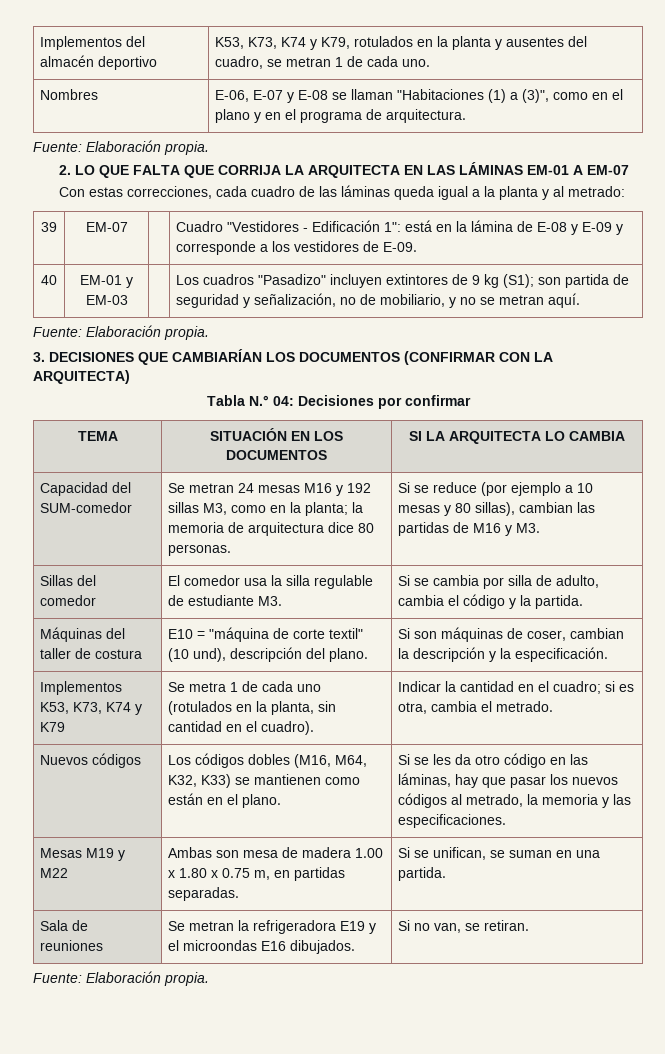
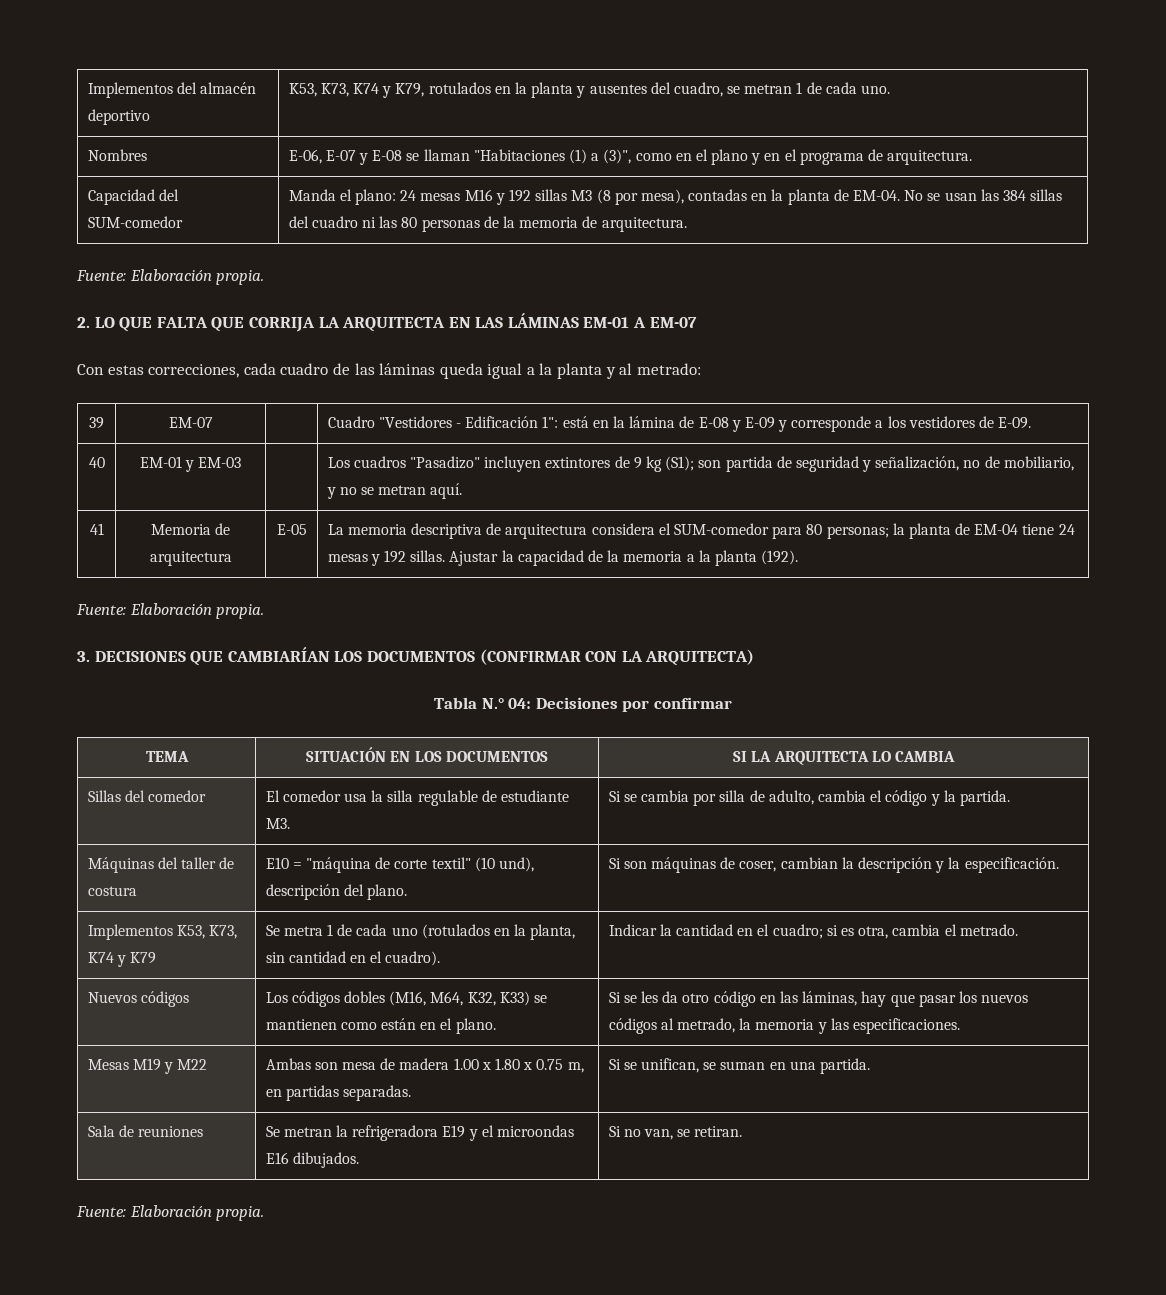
+ Capacidad del SUM-comedor | Manda el plano: 24 mesas M16 y 192 sillas M3 (8 por mesa), contadas en la planta de EM-04. No se usan las 384 sillas del cuadro ni las 80 personas de la memoria de arquitectura.
+ 41 | Memoria de arquitectura | E-05 | La memoria descriptiva de arquitectura considera el SUM-comedor para 80 personas; la planta de EM-04 tiene 24 mesas y 192 sillas. Ajustar la capacidad de la memoria a la planta (192).
- Capacidad del SUM-comedor | Se metran 24 mesas M16 y 192 sillas M3, como en la planta; la memoria de arquitectura dice 80 personas. | Si se reduce (por ejemplo a 10 mesas y 80 sillas), cambian las partidas de M16 y M3.

